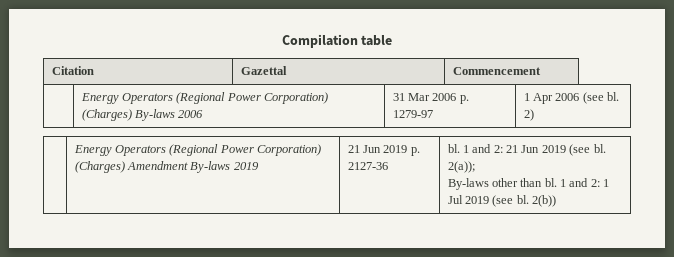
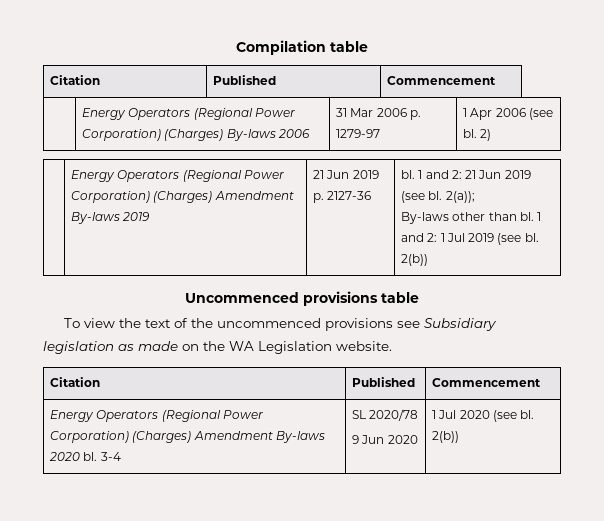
  Compilation table
- Citation | Gazettal | Commencement
+ Citation | Published | Commencement
+ Uncommenced provisions table
+ To view the text of the uncommenced provisions see Subsidiary legislation as made on the WA Legislation website.
+ Citation | Published | Commencement
+ Energy Operators (Regional Power Corporation) (Charges) Amendment By-laws 2020 bl. 3-4 | SL 2020/78
+ 9 Jun 2020 | 1 Jul 2020 (see bl. 2(b))

